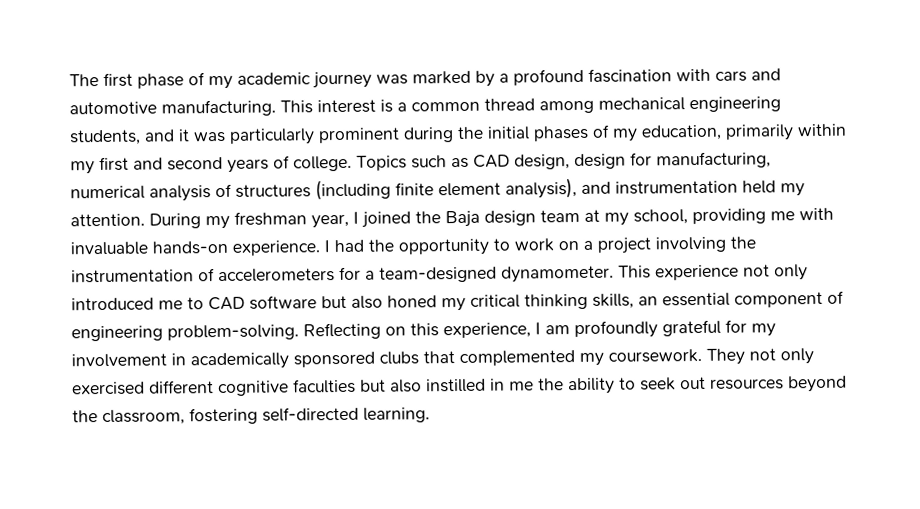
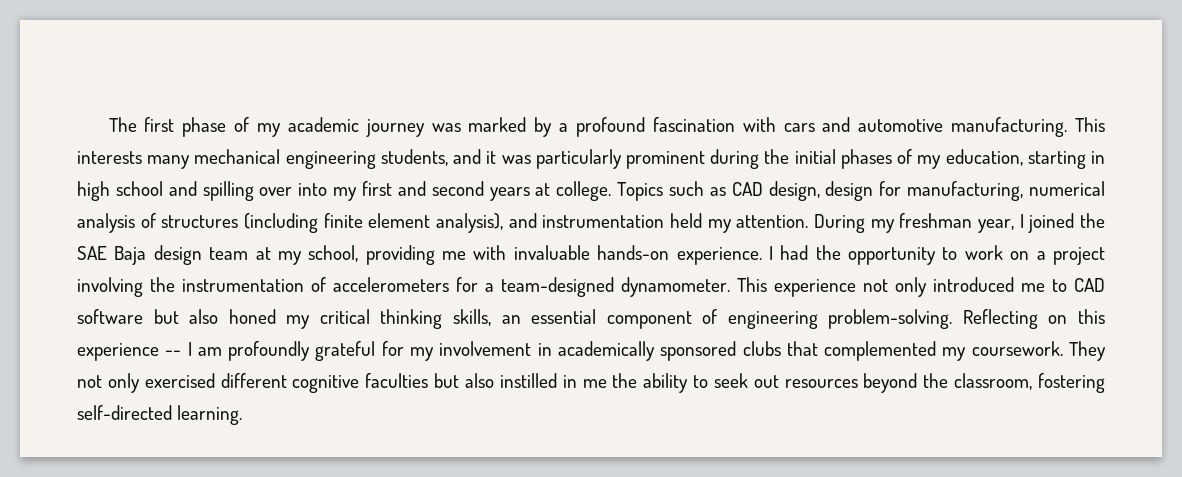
- This interest is a common thread among mechanical engineering students, and it was particularly prominent during the initial phases of my education, primarily within my first and second years of college.
+ This interests many mechanical engineering students, and it was particularly prominent during the initial phases of my education, starting in high school and spilling over into my first and second years at college.
- During my freshman year, I joined the Baja design team at my school, providing me with invaluable hands-on experience.
+ During my freshman year, I joined the SAE Baja design team at my school, providing me with invaluable hands-on experience.
- Reflecting on this experience, I am profoundly grateful for my involvement in academically sponsored clubs that complemented my coursework.
+ Reflecting on this experience -- I am profoundly grateful for my involvement in academically sponsored clubs that complemented my coursework.

